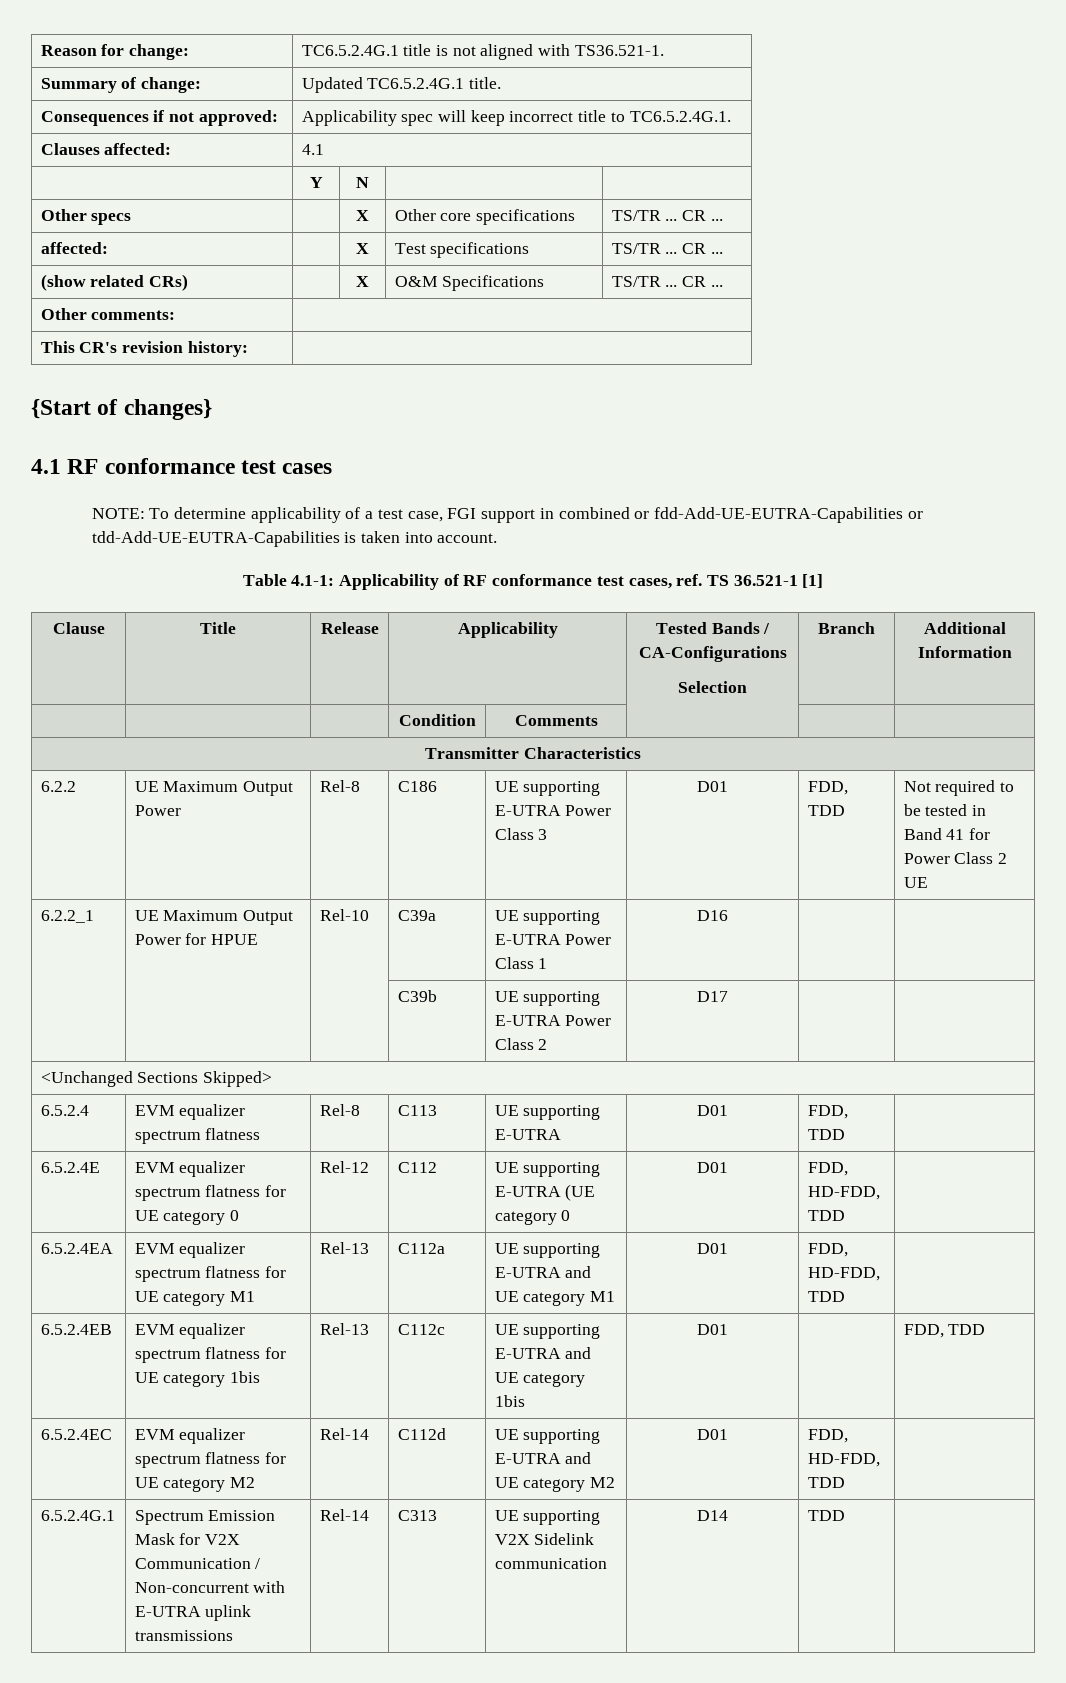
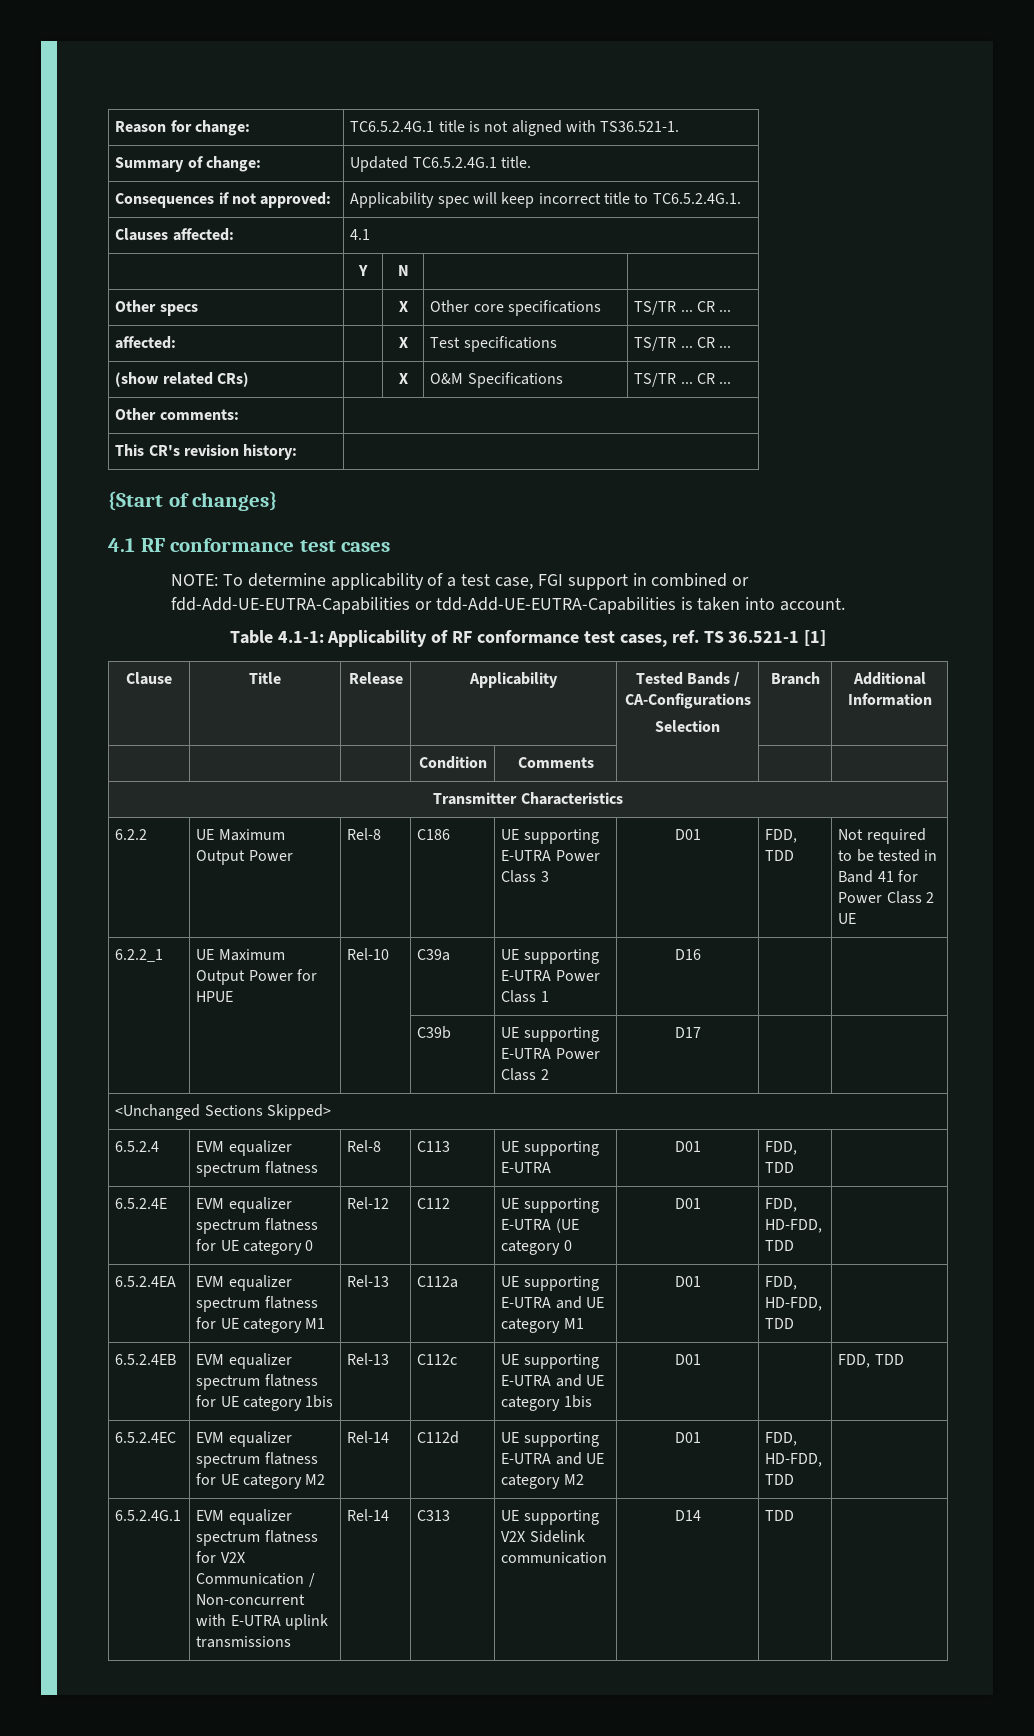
- 6.5.2.4G.1 | Spectrum Emission Mask for V2X Communication / Non-concurrent with E-UTRA uplink transmissions | Rel-14 | C313 | UE supporting V2X Sidelink communication | D14 | TDD |
+ 6.5.2.4G.1 | EVM equalizer spectrum flatness for V2X Communication / Non-concurrent with E-UTRA uplink transmissions | Rel-14 | C313 | UE supporting V2X Sidelink communication | D14 | TDD |

